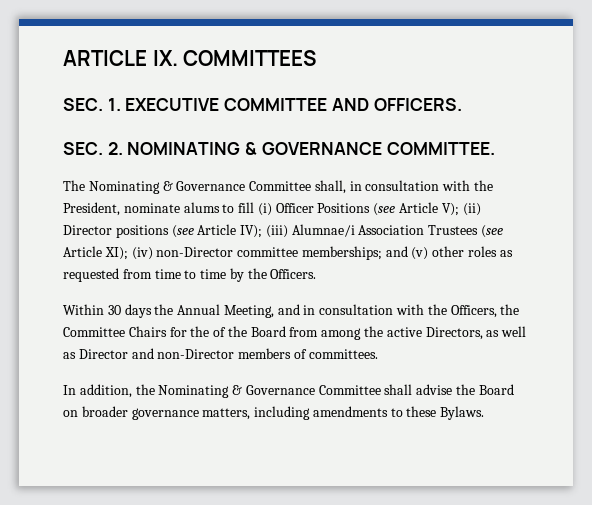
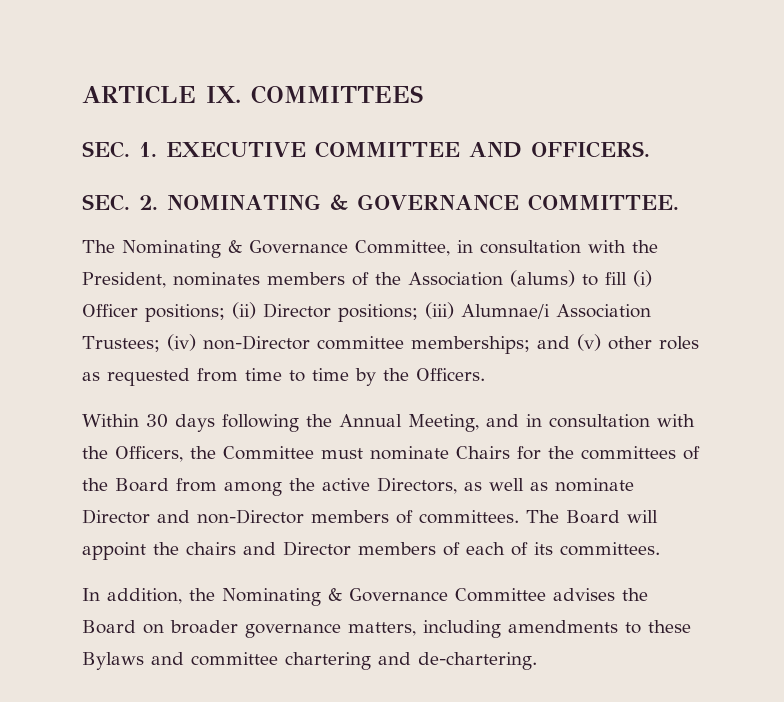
- The Nominating & Governance Committee shall, in consultation with the President, nominate alums to fill (i) Officer Positions (see Article V); (ii) Director positions (see Article IV); (iii) Alumnae/i Association Trustees (see Article XI); (iv) non-Director committee memberships; and (v) other roles as requested from time to time by the Officers.
+ The Nominating & Governance Committee, in consultation with the President, nominates members of the Association (alums) to fill (i) Officer positions; (ii) Director positions; (iii) Alumnae/i Association Trustees; (iv) non-Director committee memberships; and (v) other roles as requested from time to time by the Officers.
- Within 30 days the Annual Meeting, and in consultation with the Officers, the Committee Chairs for the of the Board from among the active Directors, as well as Director and non-Director members of committees.
+ Within 30 days following the Annual Meeting, and in consultation with the Officers, the Committee must nominate Chairs for the committees of the Board from among the active Directors, as well as nominate Director and non-Director members of committees. The Board will appoint the chairs and Director members of each of its committees.
- In addition, the Nominating & Governance Committee shall advise the Board on broader governance matters, including amendments to these Bylaws.
+ In addition, the Nominating & Governance Committee advises the Board on broader governance matters, including amendments to these Bylaws and committee chartering and de-chartering.

